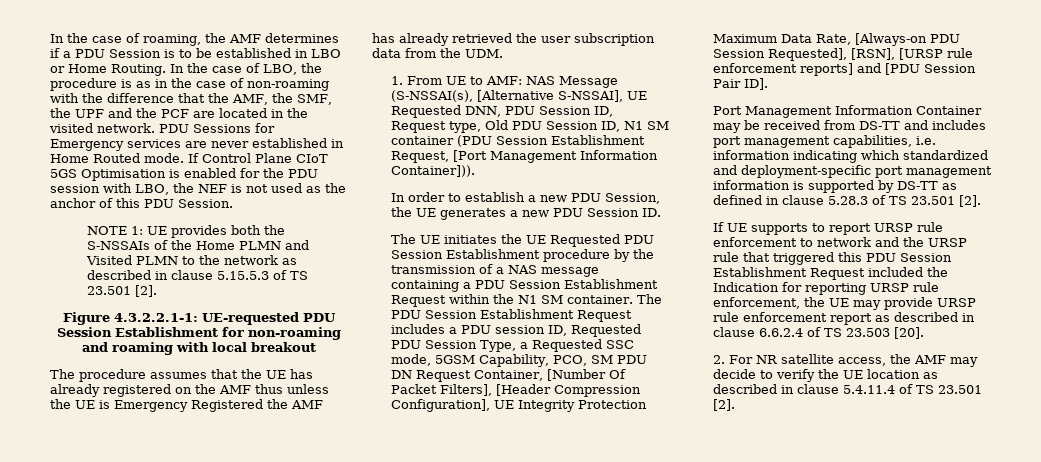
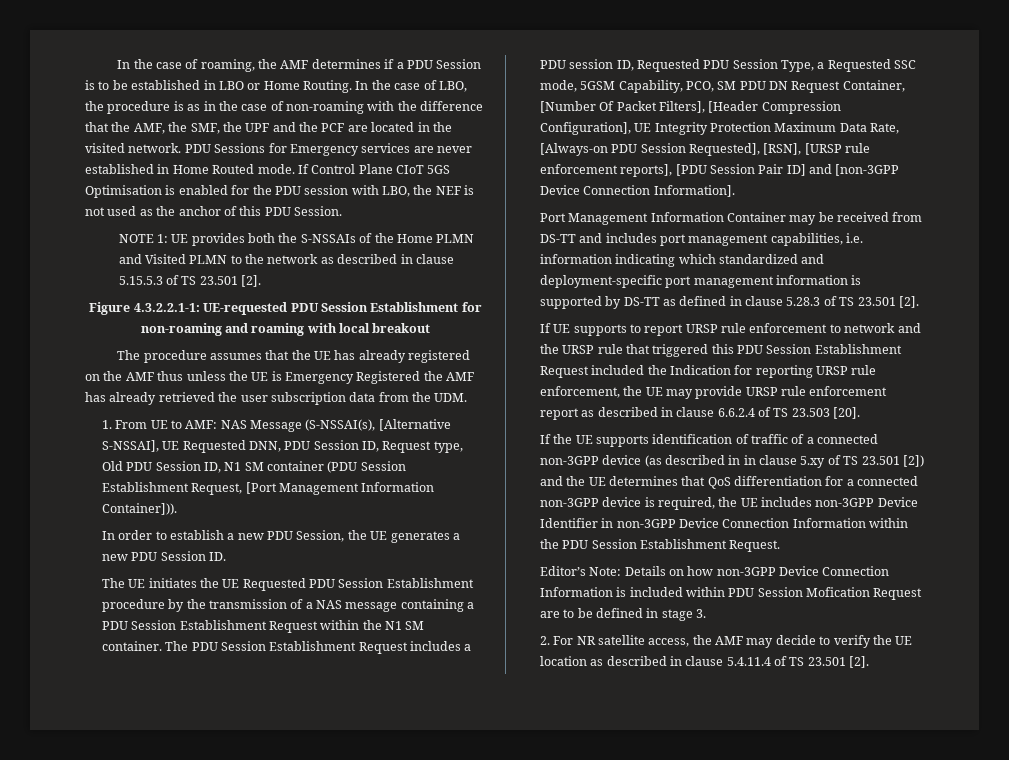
- The PDU Session Establishment Request includes a PDU session ID, Requested PDU Session Type, a Requested SSC mode, 5GSM Capability, PCO, SM PDU DN Request Container, [Number Of Packet Filters], [Header Compression Configuration], UE Integrity Protection Maximum Data Rate, [Always-on PDU Session Requested], [RSN], [URSP rule enforcement reports] and [PDU Session Pair ID].
+ The PDU Session Establishment Request includes a PDU session ID, Requested PDU Session Type, a Requested SSC mode, 5GSM Capability, PCO, SM PDU DN Request Container, [Number Of Packet Filters], [Header Compression Configuration], UE Integrity Protection Maximum Data Rate, [Always-on PDU Session Requested], [RSN], [URSP rule enforcement reports], [PDU Session Pair ID] and [non-3GPP Device Connection Information].
+ If the UE supports identification of traffic of a connected non-3GPP device (as described in in clause 5.xy of TS 23.501 [2]) and the UE determines that QoS differentiation for a connected non-3GPP device is required, the UE includes non-3GPP Device Identifier in non-3GPP Device Connection Information within the PDU Session Establishment Request.
+ Editor’s Note: Details on how non-3GPP Device Connection Information is included within PDU Session Mofication Request are to be defined in stage 3.

